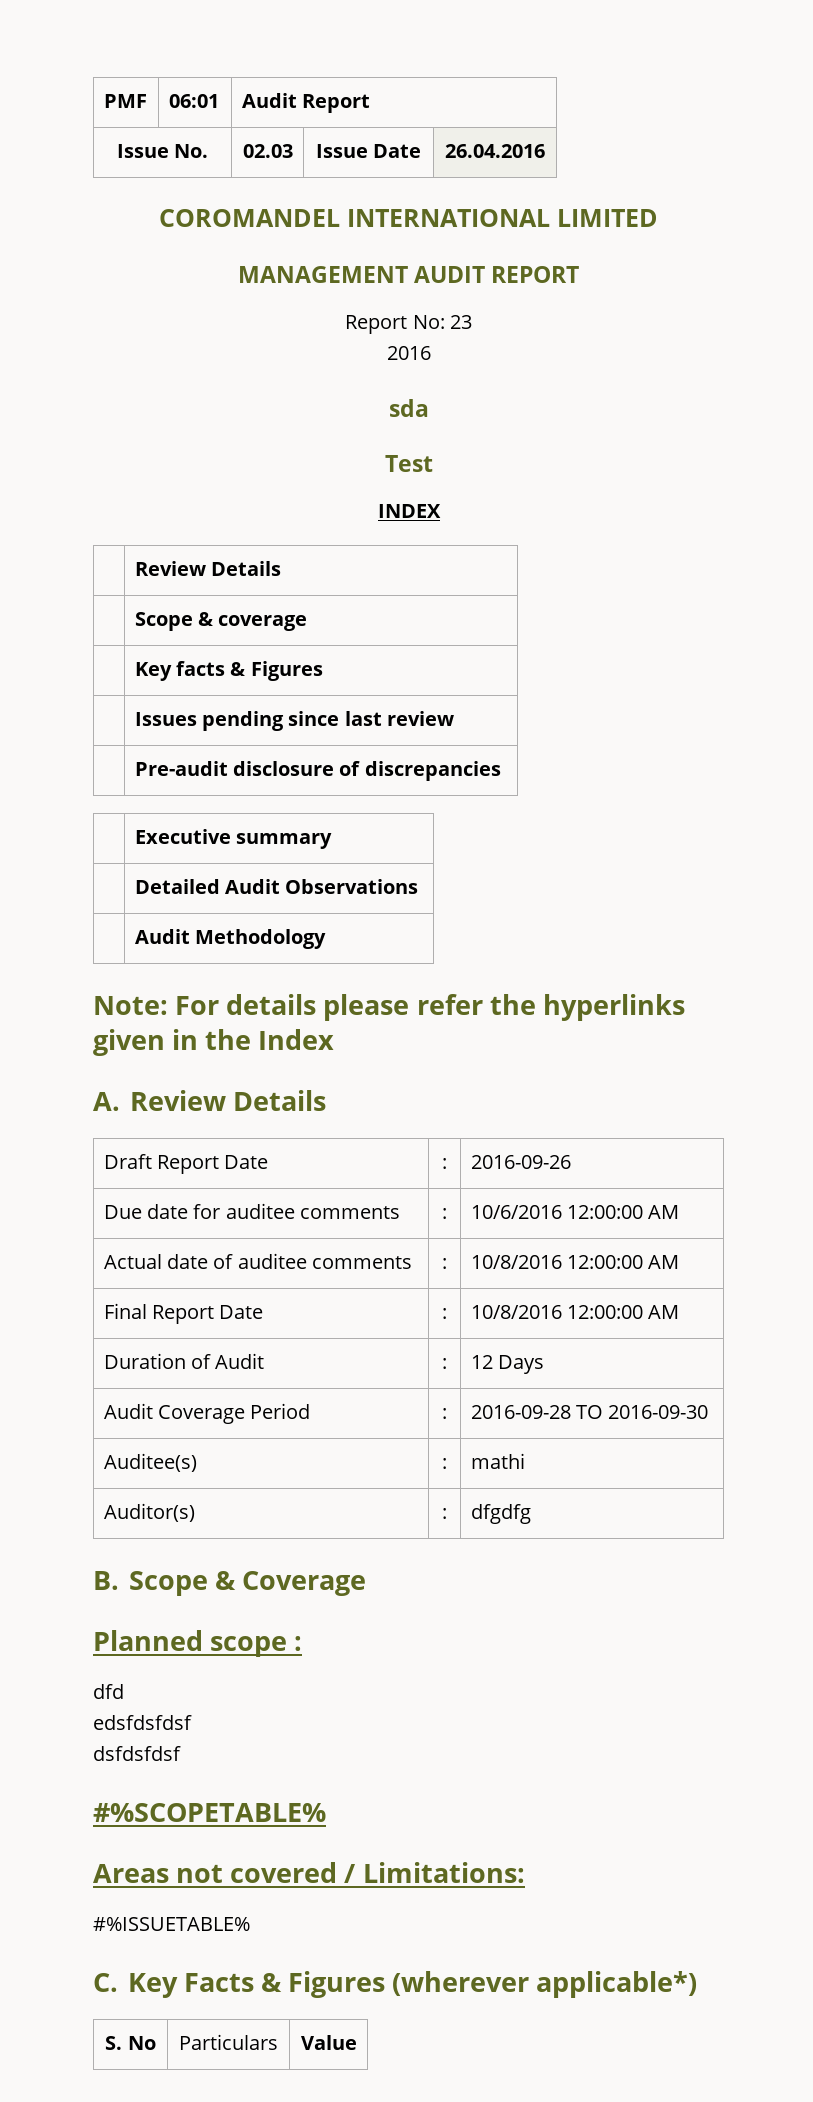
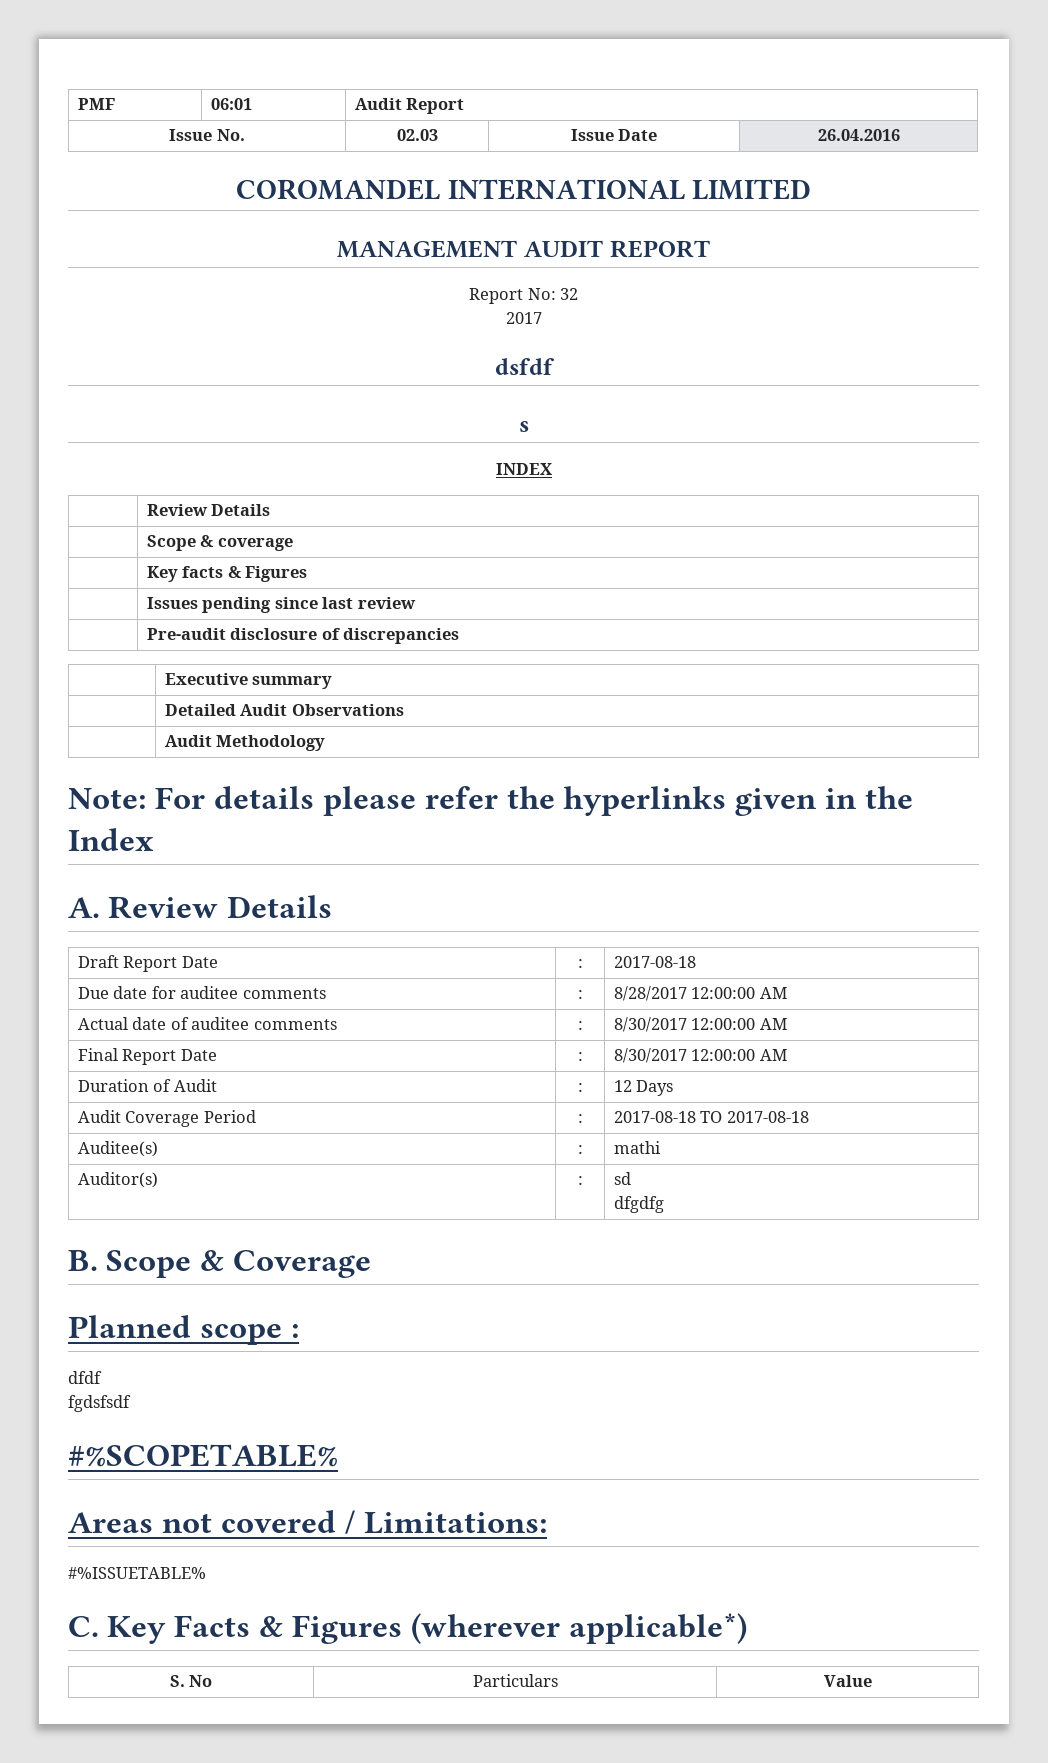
- Report No: 23
- 2016
- sda
- Test
+ Report No: 32
+ 2017
+ dsfdf
+ s
- Draft Report Date | : | 2016-09-26
+ Draft Report Date | : | 2017-08-18
- Due date for auditee comments | : | 10/6/2016 12:00:00 AM
+ Due date for auditee comments | : | 8/28/2017 12:00:00 AM
- Actual date of auditee comments | : | 10/8/2016 12:00:00 AM
+ Actual date of auditee comments | : | 8/30/2017 12:00:00 AM
- Final Report Date | : | 10/8/2016 12:00:00 AM
+ Final Report Date | : | 8/30/2017 12:00:00 AM
- Audit Coverage Period | : | 2016-09-28 TO 2016-09-30
+ Audit Coverage Period | : | 2017-08-18 TO 2017-08-18
- Auditor(s) | : | dfgdfg
+ Auditor(s) | : | sd
+ dfgdfg
- dfd
- edsfdsfdsf
- dsfdsfdsf
+ dfdf
+ fgdsfsdf

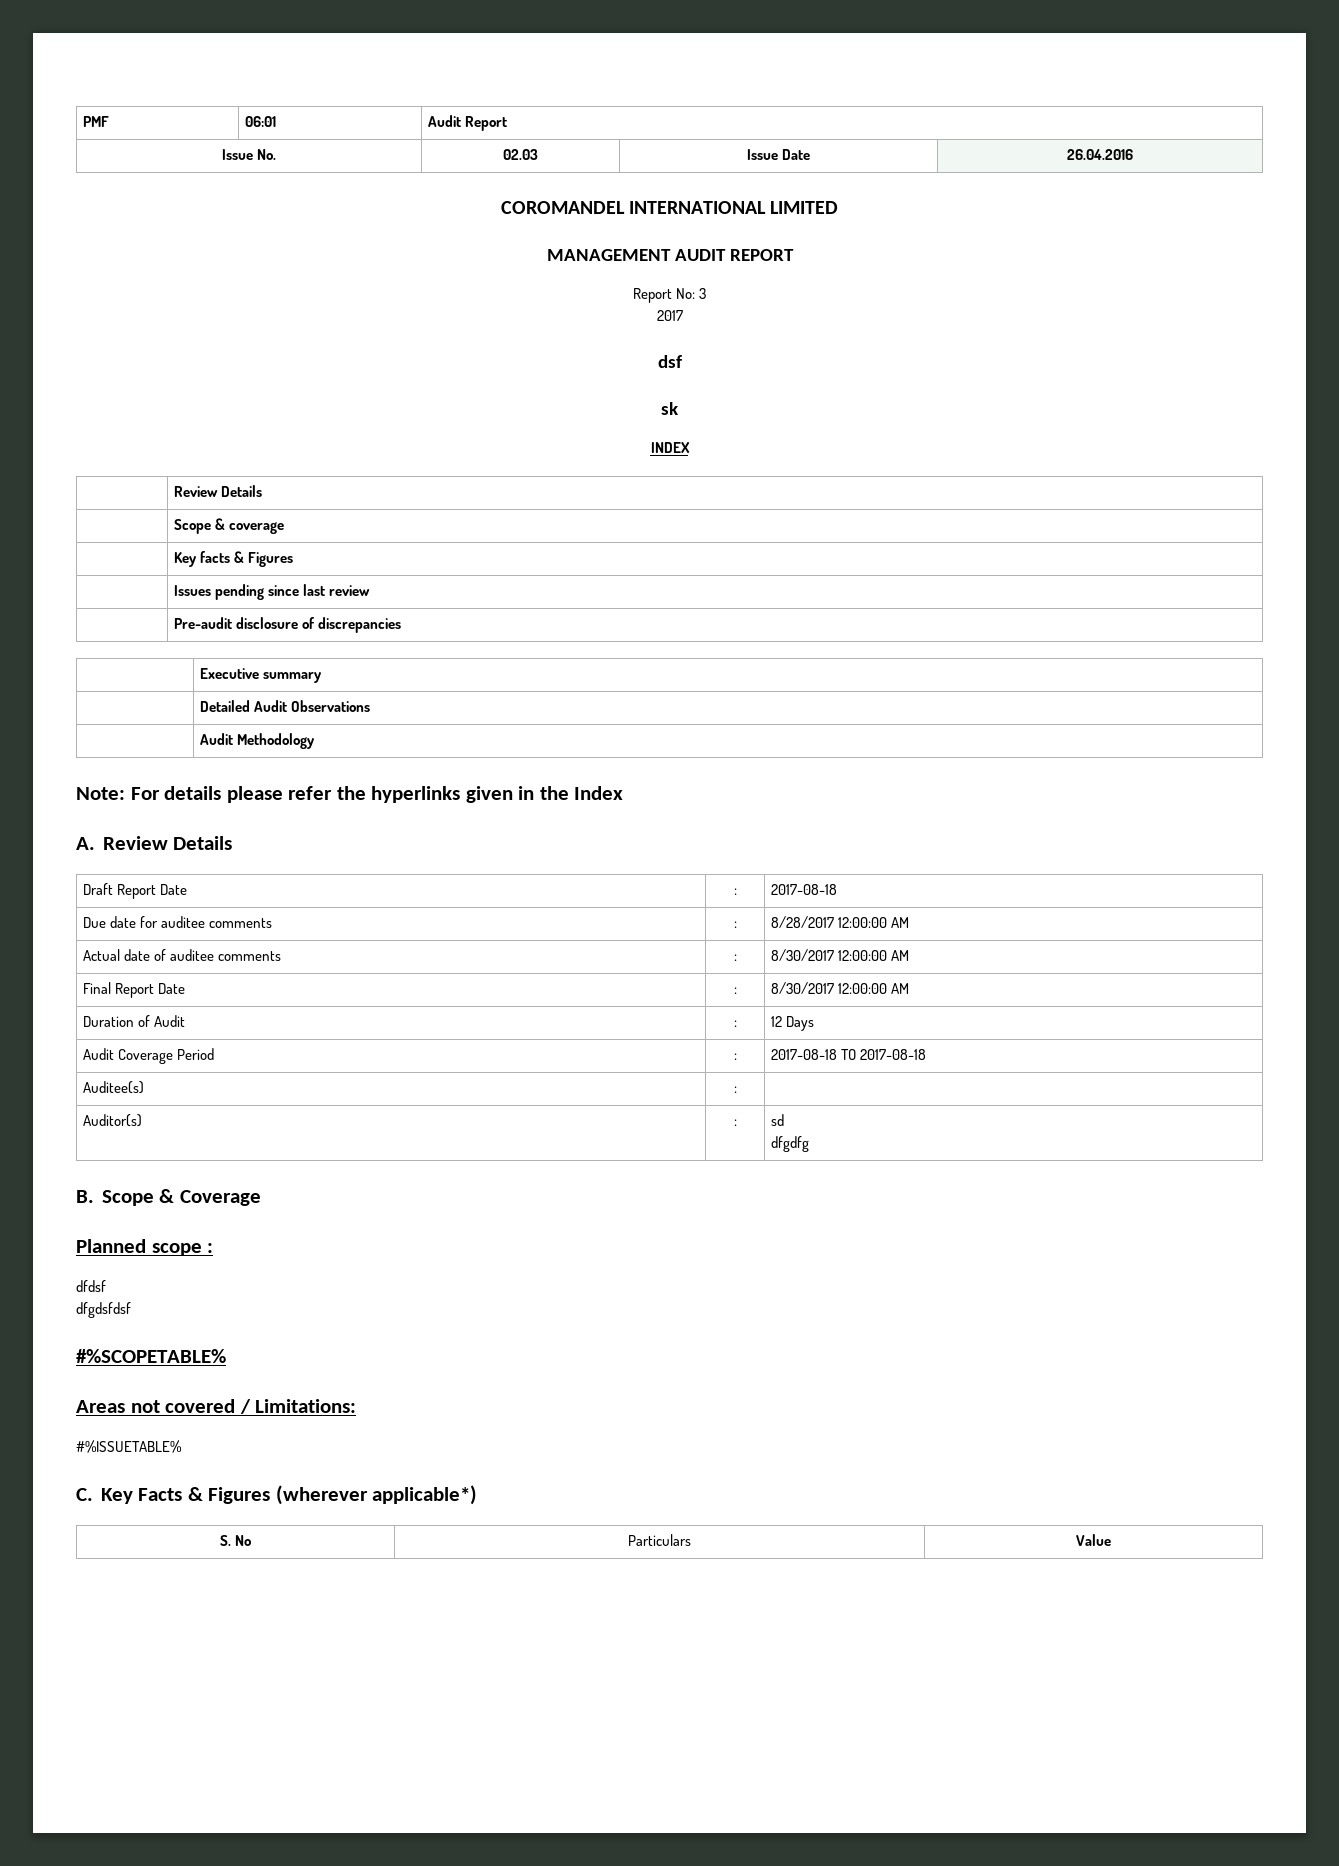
- Report No: 32
+ Report No: 3
- dsfdf
- s
+ dsf
+ sk
- Auditee(s) | : | mathi
+ Auditee(s) | : |
- dfdf
- fgdsfsdf
+ dfdsf
+ dfgdsfdsf

